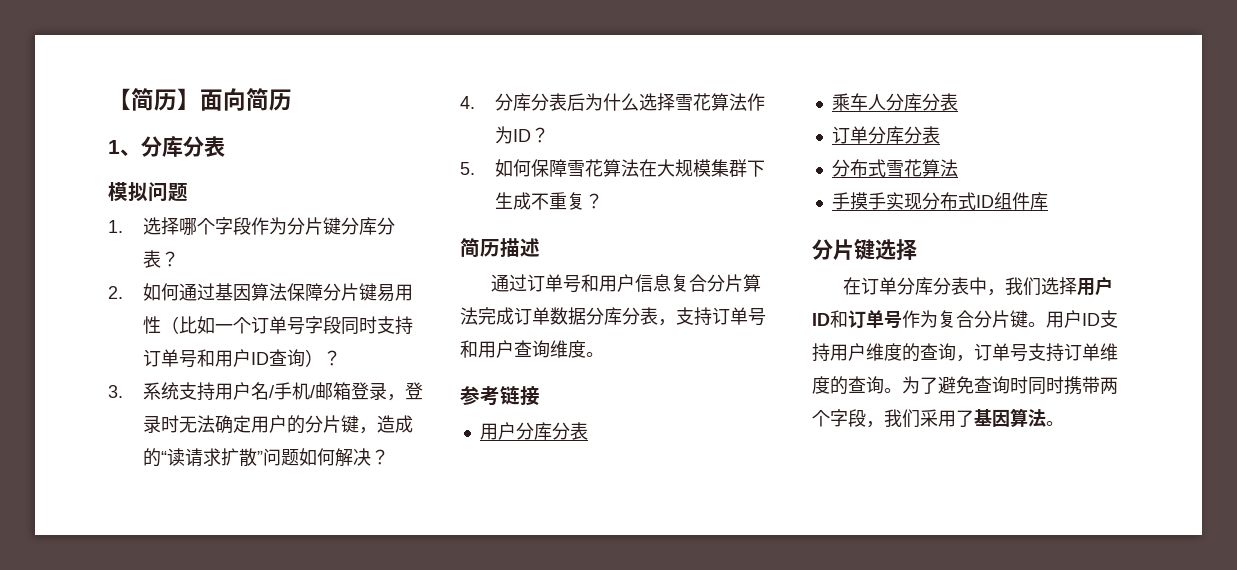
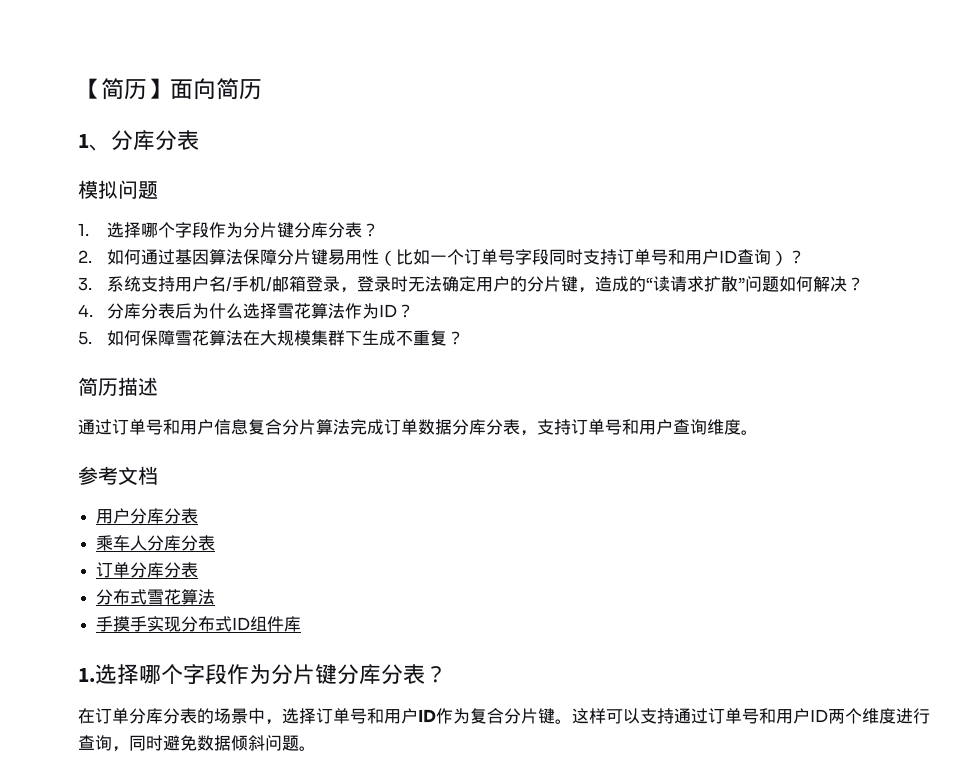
- 参考链接
+ 参考文档
  手摸手实现分布式ID组件库
- 分片键选择
- 在订单分库分表中，我们选择用户ID和订单号作为复合分片键。用户ID支持用户维度的查询，订单号支持订单维度的查询。为了避免查询时同时携带两个字段，我们采用了基因算法。
+ 1.选择哪个字段作为分片键分库分表？
+ 在订单分库分表的场景中，选择订单号和用户ID作为复合分片键。这样可以支持通过订单号和用户ID两个维度进行查询，同时避免数据倾斜问题。

